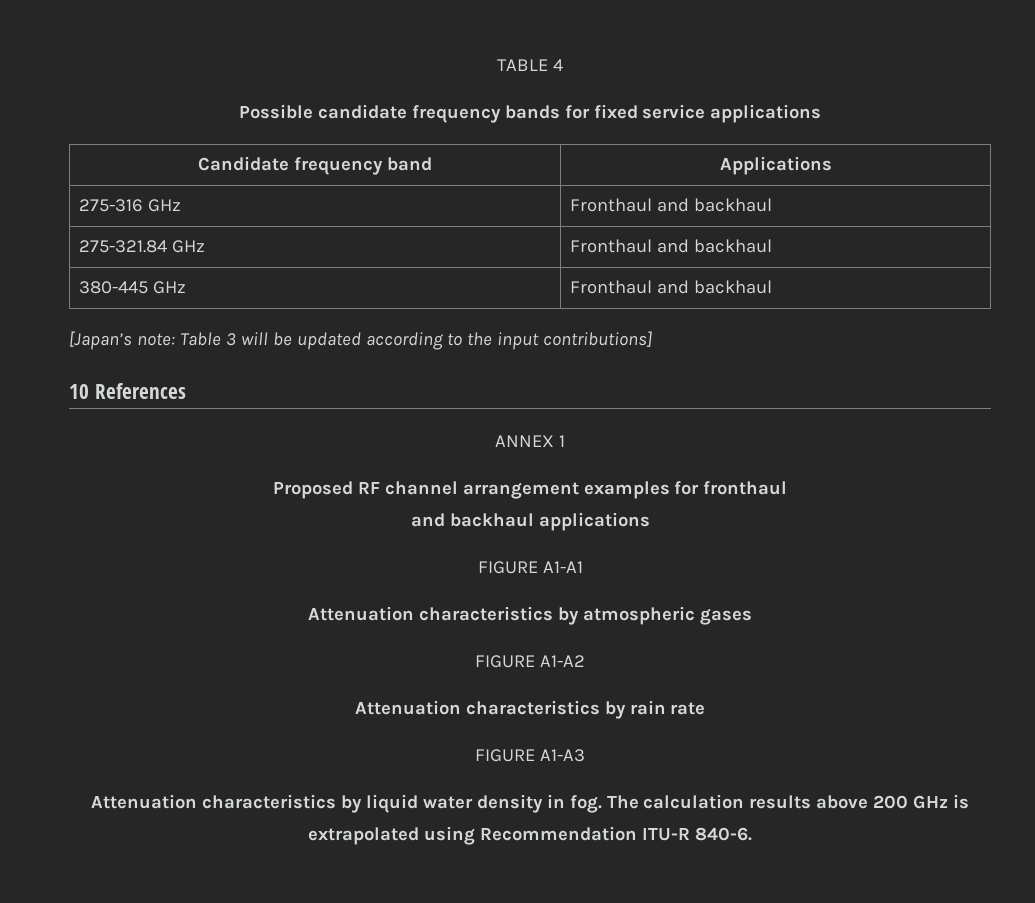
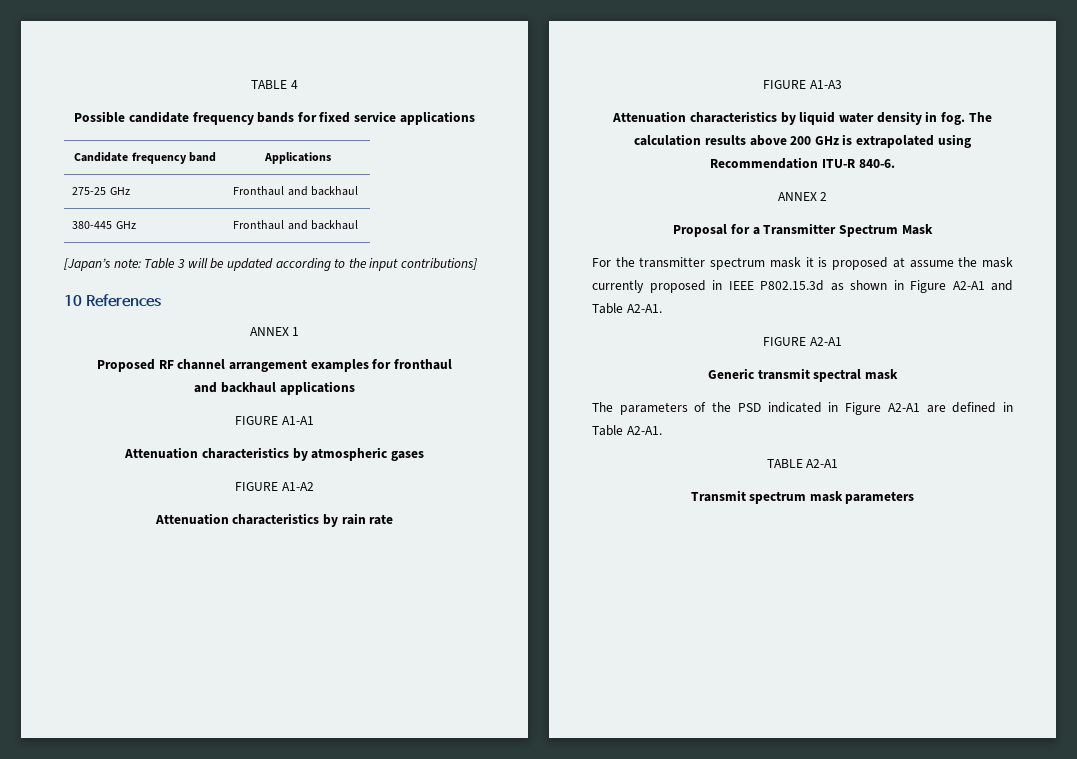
- 275-316 GHz | Fronthaul and backhaul
- 275-321.84 GHz | Fronthaul and backhaul
+ 275-25 GHz | Fronthaul and backhaul
+ ANNEX 2
+ Proposal for a Transmitter Spectrum Mask
+ For the transmitter spectrum mask it is proposed at assume the mask currently proposed in IEEE P802.15.3d as shown in Figure A2-A1 and Table A2-A1.
+ FIGURE A2-A1
+ Generic transmit spectral mask
+ The parameters of the PSD indicated in Figure A2-A1 are defined in Table A2-A1.
+ TABLE A2-A1
+ Transmit spectrum mask parameters

